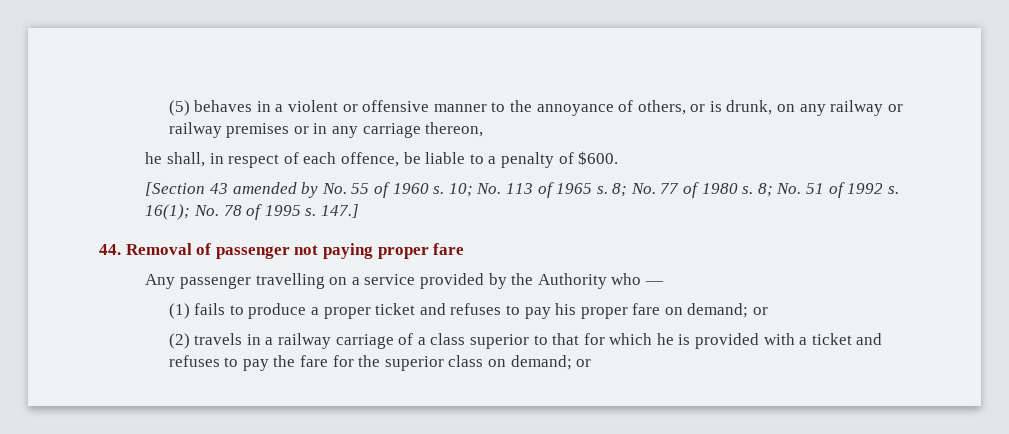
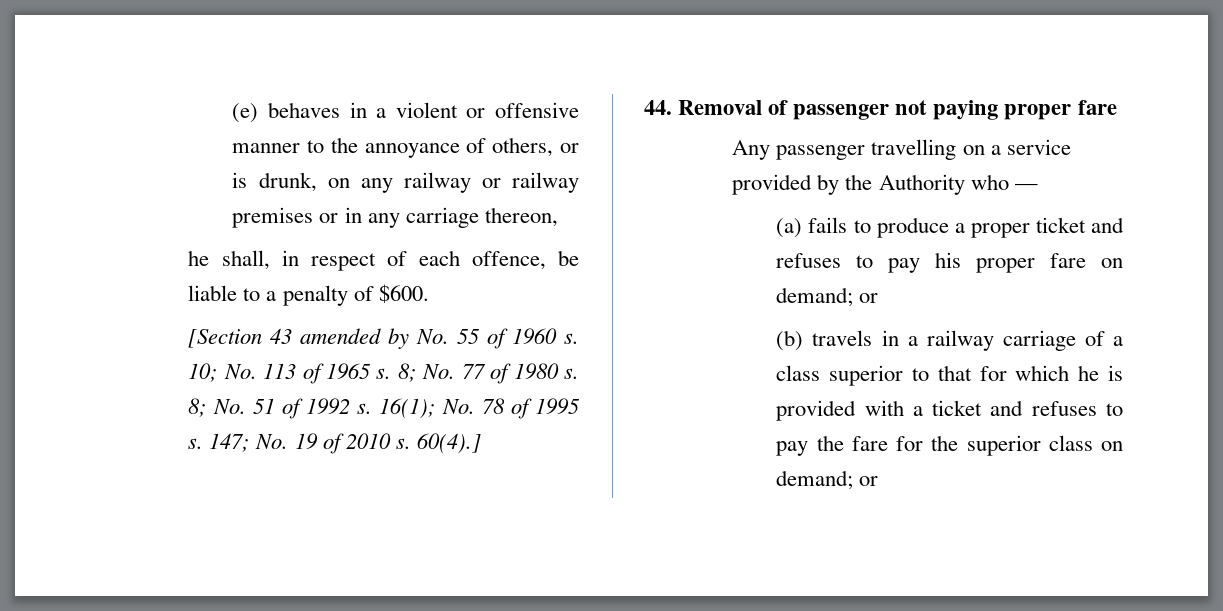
- (5) behaves in a violent or offensive manner to the annoyance of others, or is drunk, on any railway or railway premises or in any carriage thereon,
+ (e) behaves in a violent or offensive manner to the annoyance of others, or is drunk, on any railway or railway premises or in any carriage thereon,
- 147.]
+ 147; No. 19 of 2010 s. 60(4).]
- (1) fails to produce a proper ticket and refuses to pay his proper fare on demand; or
+ (a) fails to produce a proper ticket and refuses to pay his proper fare on demand; or
- (2) travels in a railway carriage of a class superior to that for which he is provided with a ticket and refuses to pay the fare for the superior class on demand; or
+ (b) travels in a railway carriage of a class superior to that for which he is provided with a ticket and refuses to pay the fare for the superior class on demand; or

